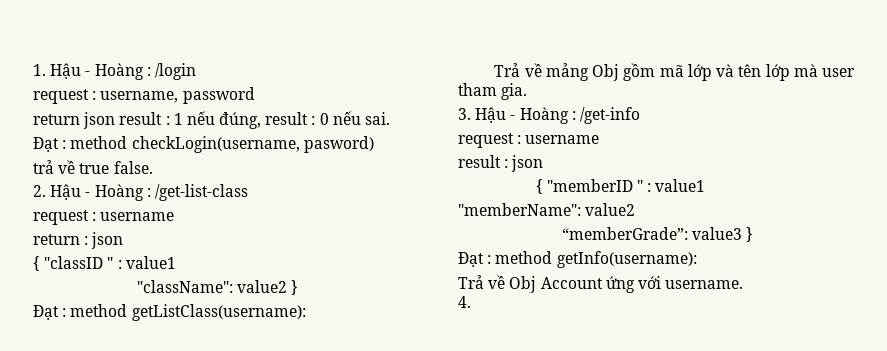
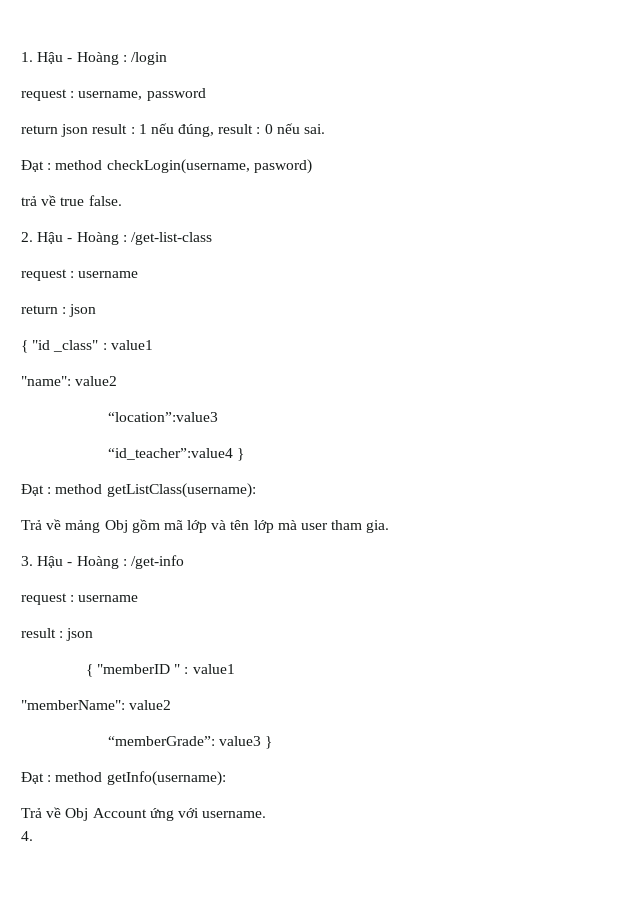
- { "classID " : value1
- "className": value2 }
+ { "id _class" : value1
+ "name": value2
+ “location”:value3
+ “id_teacher”:value4 }

